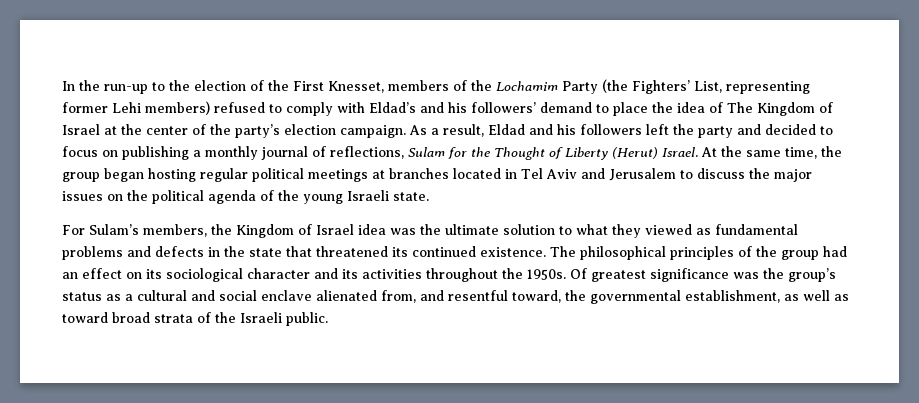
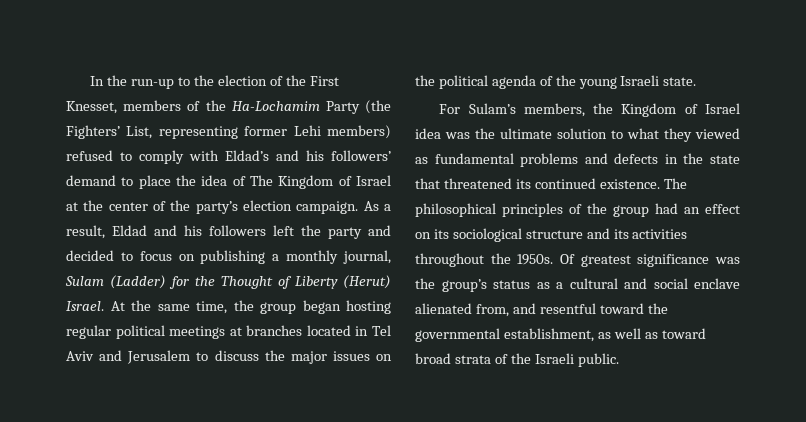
- In the run-up to the election of the First Knesset, members of the Lochamim Party (the Fighters’ List, representing former Lehi members) refused to comply with Eldad’s and his followers’ demand to place the idea of The Kingdom of Israel at the center of the party’s election campaign.
+ In the run-up to the election of the First Knesset, members of the Ha-Lochamim Party (the Fighters’ List, representing former Lehi members) refused to comply with Eldad’s and his followers’ demand to place the idea of The Kingdom of Israel at the center of the party’s election campaign.
- As a result, Eldad and his followers left the party and decided to focus on publishing a monthly journal of reflections, Sulam for the Thought of Liberty (Herut) Israel.
+ As a result, Eldad and his followers left the party and decided to focus on publishing a monthly journal, Sulam (Ladder) for the Thought of Liberty (Herut) Israel.
- The philosophical principles of the group had an effect on its sociological character and its activities throughout the 1950s.
+ The philosophical principles of the group had an effect on its sociological structure and its activities throughout the 1950s.
- Of greatest significance was the group’s status as a cultural and social enclave alienated from, and resentful toward, the governmental establishment, as well as toward broad strata of the Israeli public.
+ Of greatest significance was the group’s status as a cultural and social enclave alienated from, and resentful toward the governmental establishment, as well as toward broad strata of the Israeli public.

